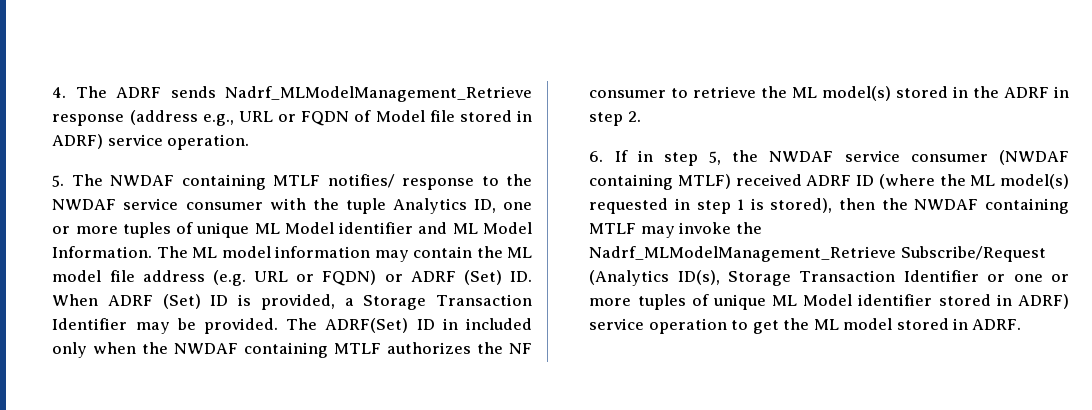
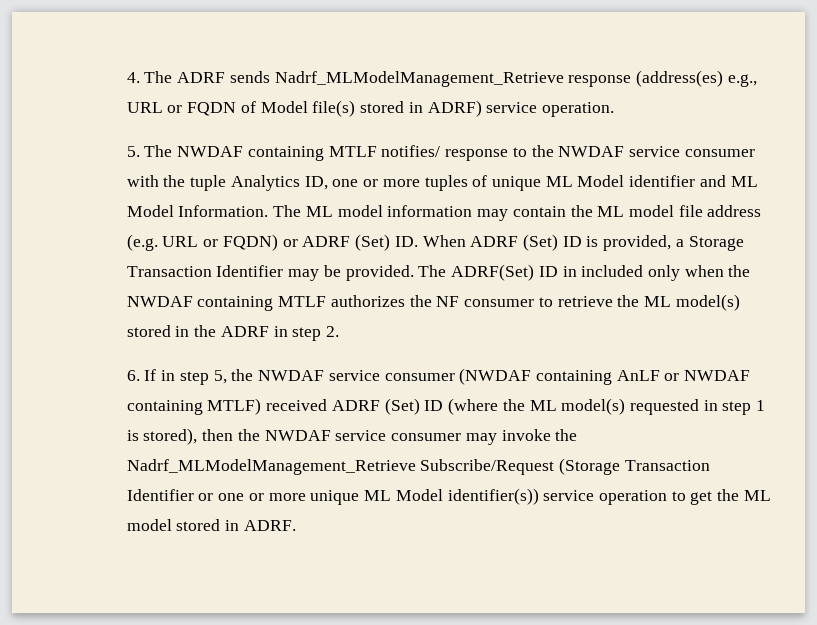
- 4. The ADRF sends Nadrf_MLModelManagement_Retrieve response (address e.g., URL or FQDN of Model file stored in ADRF) service operation.
+ 4. The ADRF sends Nadrf_MLModelManagement_Retrieve response (address(es) e.g., URL or FQDN of Model file(s) stored in ADRF) service operation.
- 6. If in step 5, the NWDAF service consumer (NWDAF containing MTLF) received ADRF ID (where the ML model(s) requested in step 1 is stored), then the NWDAF containing MTLF may invoke the Nadrf_MLModelManagement_Retrieve Subscribe/Request (Analytics ID(s), Storage Transaction Identifier or one or more tuples of unique ML Model identifier stored in ADRF) service operation to get the ML model stored in ADRF.
+ 6. If in step 5, the NWDAF service consumer (NWDAF containing AnLF or NWDAF containing MTLF) received ADRF (Set) ID (where the ML model(s) requested in step 1 is stored), then the NWDAF service consumer may invoke the Nadrf_MLModelManagement_Retrieve Subscribe/Request (Storage Transaction Identifier or one or more unique ML Model identifier(s)) service operation to get the ML model stored in ADRF.

